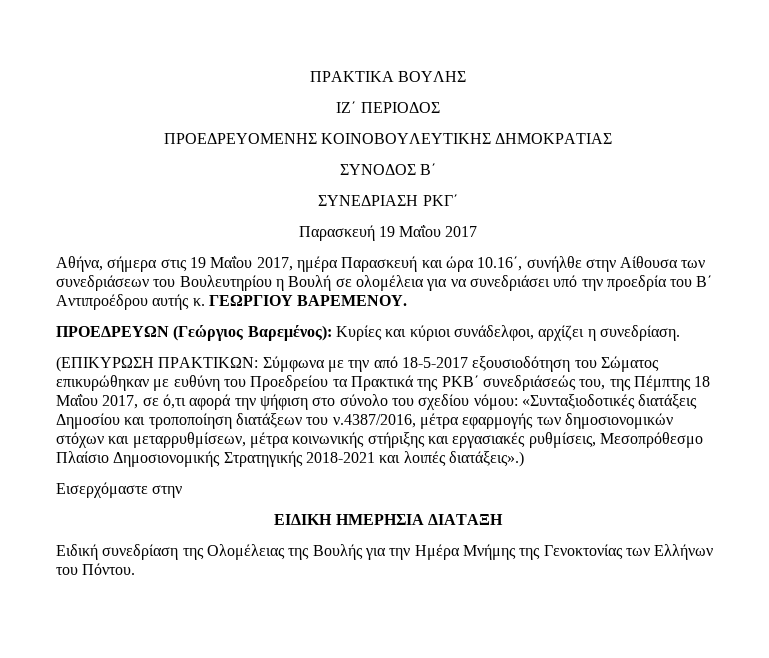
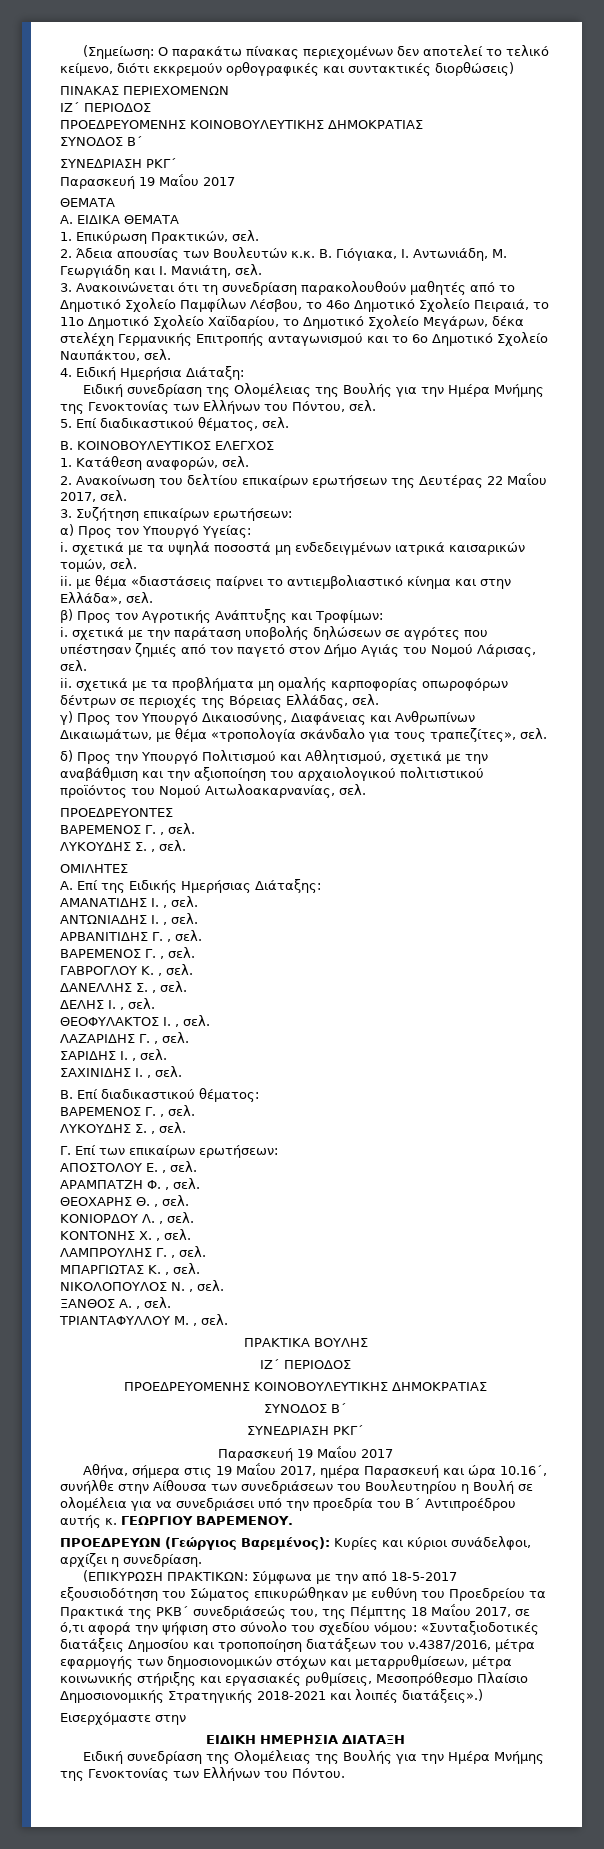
+ (Σημείωση: Ο παρακάτω πίνακας περιεχομένων δεν αποτελεί το τελικό κείμενο, διότι εκκρεμούν ορθογραφικές και συντακτικές διορθώσεις)
+ ΠΙΝΑΚΑΣ ΠΕΡΙΕΧΟΜΕΝΩΝ
+ ΙΖ΄ ΠΕΡΙΟΔΟΣ
+ ΠΡΟΕΔΡΕΥΟΜΕΝΗΣ ΚΟΙΝΟΒΟΥΛΕΥΤΙΚΗΣ ΔΗΜΟΚΡΑΤΙΑΣ
+ ΣΥΝΟΔΟΣ Β΄
+ ΣΥΝΕΔΡΙΑΣΗ ΡΚΓ΄
+ Παρασκευή 19 Μαΐου 2017
+ ΘΕΜΑΤΑ
+ Α. ΕΙΔΙΚΑ ΘΕΜΑΤΑ
+ 1. Επικύρωση Πρακτικών, σελ.
+ 2. Άδεια απουσίας των Βουλευτών κ.κ. Β. Γιόγιακα, Ι. Αντωνιάδη, Μ. Γεωργιάδη και Ι. Μανιάτη, σελ.
+ 3. Ανακοινώνεται ότι τη συνεδρίαση παρακολουθούν μαθητές από το Δημοτικό Σχολείο Παμφίλων Λέσβου, το 46ο Δημοτικό Σχολείο Πειραιά, το 11ο Δημοτικό Σχολείο Χαϊδαρίου, το Δημοτικό Σχολείο Μεγάρων, δέκα στελέχη Γερμανικής Επιτροπής ανταγωνισμού και το 6ο Δημοτικό Σχολείο Ναυπάκτου, σελ.
+ 4. Ειδική Ημερήσια Διάταξη:
+ Ειδική συνεδρίαση της Ολομέλειας της Βουλής για την Ημέρα Μνήμης της Γενοκτονίας των Ελλήνων του Πόντου, σελ.
+ 5. Επί διαδικαστικού θέματος, σελ.
+ Β. ΚΟΙΝΟΒΟΥΛΕΥΤΙΚΟΣ ΕΛΕΓΧΟΣ
+ 1. Κατάθεση αναφορών, σελ.
+ 2. Ανακοίνωση του δελτίου επικαίρων ερωτήσεων της Δευτέρας 22 Μαΐου 2017, σελ.
+ 3. Συζήτηση επικαίρων ερωτήσεων:
+ α) Προς τον Υπουργό Υγείας:
+ i. σχετικά με τα υψηλά ποσοστά μη ενδεδειγμένων ιατρικά καισαρικών τομών, σελ.
+ ii. με θέμα «διαστάσεις παίρνει το αντιεμβολιαστικό κίνημα και στην Ελλάδα», σελ.
+ β) Προς τον Αγροτικής Ανάπτυξης και Τροφίμων:
+ i. σχετικά με την παράταση υποβολής δηλώσεων σε αγρότες που υπέστησαν ζημιές από τον παγετό στον Δήμο Αγιάς του Νομού Λάρισας, σελ.
+ ii. σχετικά με τα προβλήματα μη ομαλής καρποφορίας οπωροφόρων δέντρων σε περιοχές της Βόρειας Ελλάδας, σελ.
+ γ) Προς τον Υπουργό Δικαιοσύνης, Διαφάνειας και Ανθρωπίνων Δικαιωμάτων, με θέμα «τροπολογία σκάνδαλο για τους τραπεζίτες», σελ.
+ δ) Προς την Υπουργό Πολιτισμού και Αθλητισμού, σχετικά με την αναβάθμιση και την αξιοποίηση του αρχαιολογικού πολιτιστικού προϊόντος του Νομού Αιτωλοακαρνανίας, σελ.
+ ΠΡΟΕΔΡΕΥΟΝΤΕΣ
+ ΒΑΡΕΜΕΝΟΣ Γ. , σελ.
+ ΛΥΚΟΥΔΗΣ Σ. , σελ.
+ ΟΜΙΛΗΤΕΣ
+ Α. Επί της Ειδικής Ημερήσιας Διάταξης:
+ ΑΜΑΝΑΤΙΔΗΣ Ι. , σελ.
+ ΑΝΤΩΝΙΑΔΗΣ Ι. , σελ.
+ ΑΡΒΑΝΙΤΙΔΗΣ Γ. , σελ.
+ ΒΑΡΕΜΕΝΟΣ Γ. , σελ.
+ ΓΑΒΡΟΓΛΟΥ Κ. , σελ.
+ ΔΑΝΕΛΛΗΣ Σ. , σελ.
+ ΔΕΛΗΣ Ι. , σελ.
+ ΘΕΟΦΥΛΑΚΤΟΣ Ι. , σελ.
+ ΛΑΖΑΡΙΔΗΣ Γ. , σελ.
+ ΣΑΡΙΔΗΣ Ι. , σελ.
+ ΣΑΧΙΝΙΔΗΣ Ι. , σελ.
+ Β. Επί διαδικαστικού θέματος:
+ ΒΑΡΕΜΕΝΟΣ Γ. , σελ.
+ ΛΥΚΟΥΔΗΣ Σ. , σελ.
+ Γ. Επί των επικαίρων ερωτήσεων:
+ ΑΠΟΣΤΟΛΟΥ Ε. , σελ.
+ ΑΡΑΜΠΑΤΖΗ Φ. , σελ.
+ ΘΕΟΧΑΡΗΣ Θ. , σελ.
+ ΚΟΝΙΟΡΔΟΥ Λ. , σελ.
+ ΚΟΝΤΟΝΗΣ Χ. , σελ.
+ ΛΑΜΠΡΟΥΛΗΣ Γ. , σελ.
+ ΜΠΑΡΓΙΩΤΑΣ Κ. , σελ.
+ ΝΙΚΟΛΟΠΟΥΛΟΣ Ν. , σελ.
+ ΞΑΝΘΟΣ Α. , σελ.
+ ΤΡΙΑΝΤΑΦΥΛΛΟΥ Μ. , σελ.

